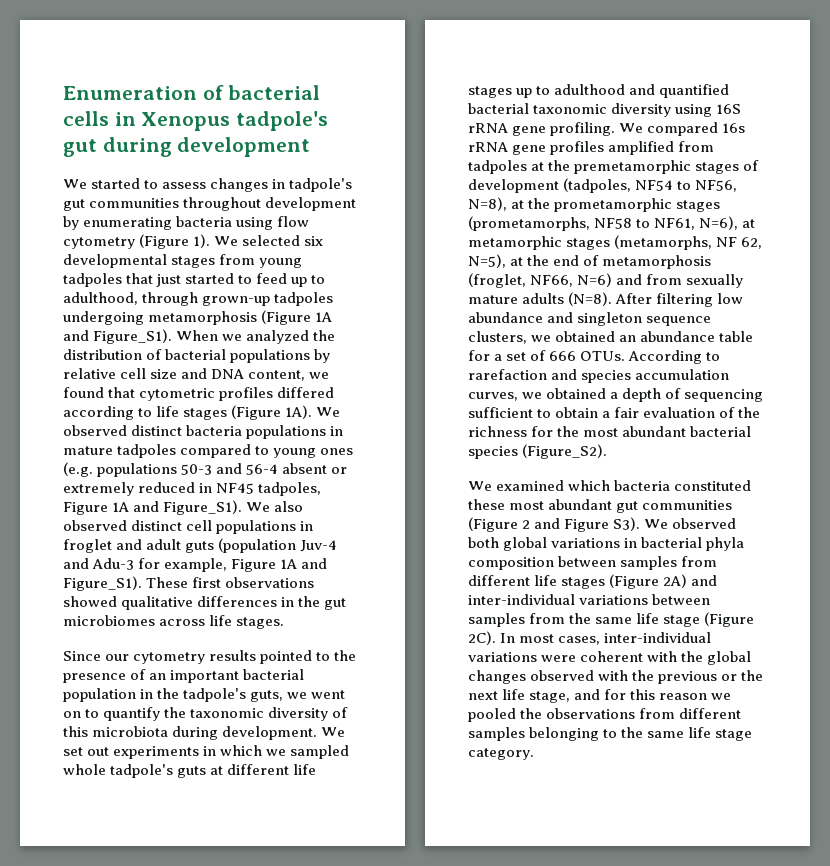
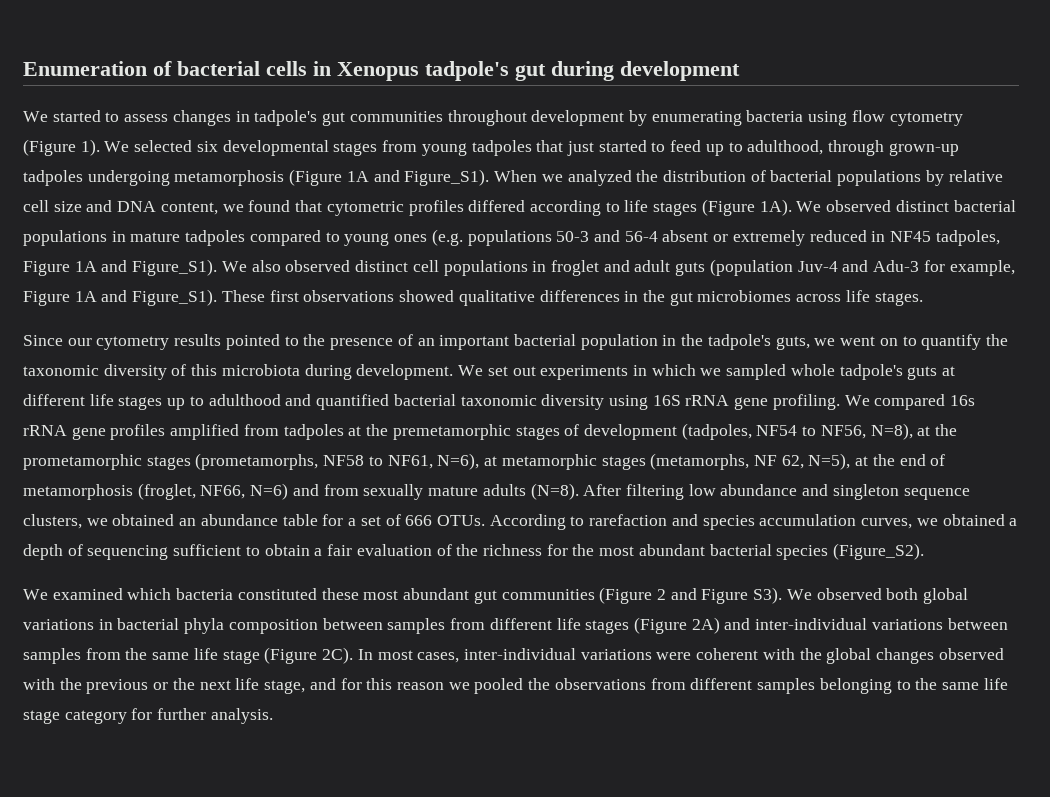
- We observed distinct bacteria populations in mature tadpoles compared to young ones (e.g. populations 50-3 and 56-4 absent or extremely reduced in NF45 tadpoles, Figure 1A and Figure_S1).
+ We observed distinct bacterial populations in mature tadpoles compared to young ones (e.g. populations 50-3 and 56-4 absent or extremely reduced in NF45 tadpoles, Figure 1A and Figure_S1).
- In most cases, inter-individual variations were coherent with the global changes observed with the previous or the next life stage, and for this reason we pooled the observations from different samples belonging to the same life stage category.
+ In most cases, inter-individual variations were coherent with the global changes observed with the previous or the next life stage, and for this reason we pooled the observations from different samples belonging to the same life stage category for further analysis.

